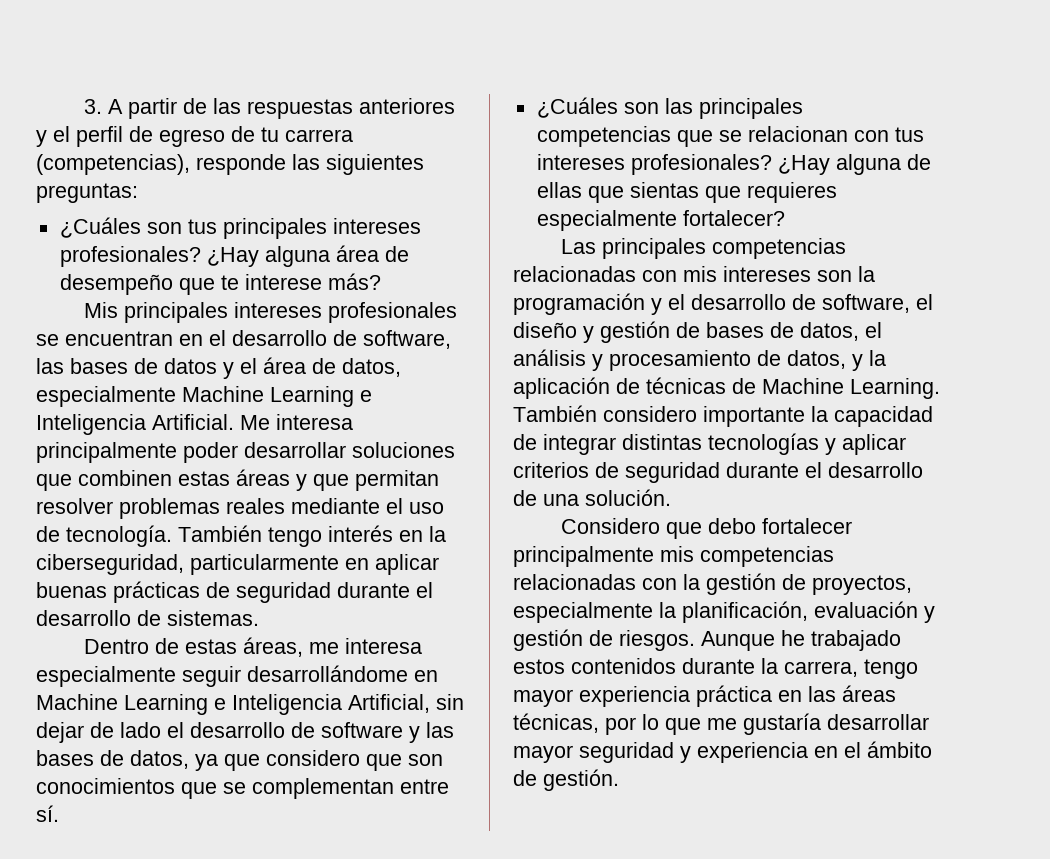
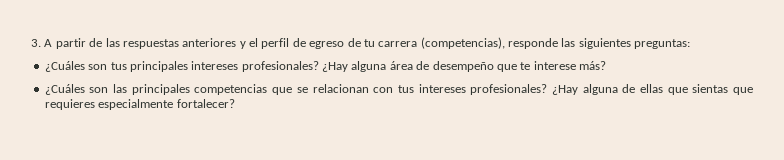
- Mis principales intereses profesionales se encuentran en el desarrollo de software, las bases de datos y el área de datos, especialmente Machine Learning e Inteligencia Artificial. Me interesa principalmente poder desarrollar soluciones que combinen estas áreas y que permitan resolver problemas reales mediante el uso de tecnología. También tengo interés en la ciberseguridad, particularmente en aplicar buenas prácticas de seguridad durante el desarrollo de sistemas.
- Dentro de estas áreas, me interesa especialmente seguir desarrollándome en Machine Learning e Inteligencia Artificial, sin dejar de lado el desarrollo de software y las bases de datos, ya que considero que son conocimientos que se complementan entre sí.
- Las principales competencias relacionadas con mis intereses son la programación y el desarrollo de software, el diseño y gestión de bases de datos, el análisis y procesamiento de datos, y la aplicación de técnicas de Machine Learning. También considero importante la capacidad de integrar distintas tecnologías y aplicar criterios de seguridad durante el desarrollo de una solución.
- Considero que debo fortalecer principalmente mis competencias relacionadas con la gestión de proyectos, especialmente la planificación, evaluación y gestión de riesgos. Aunque he trabajado estos contenidos durante la carrera, tengo mayor experiencia práctica en las áreas técnicas, por lo que me gustaría desarrollar mayor seguridad y experiencia en el ámbito de gestión.

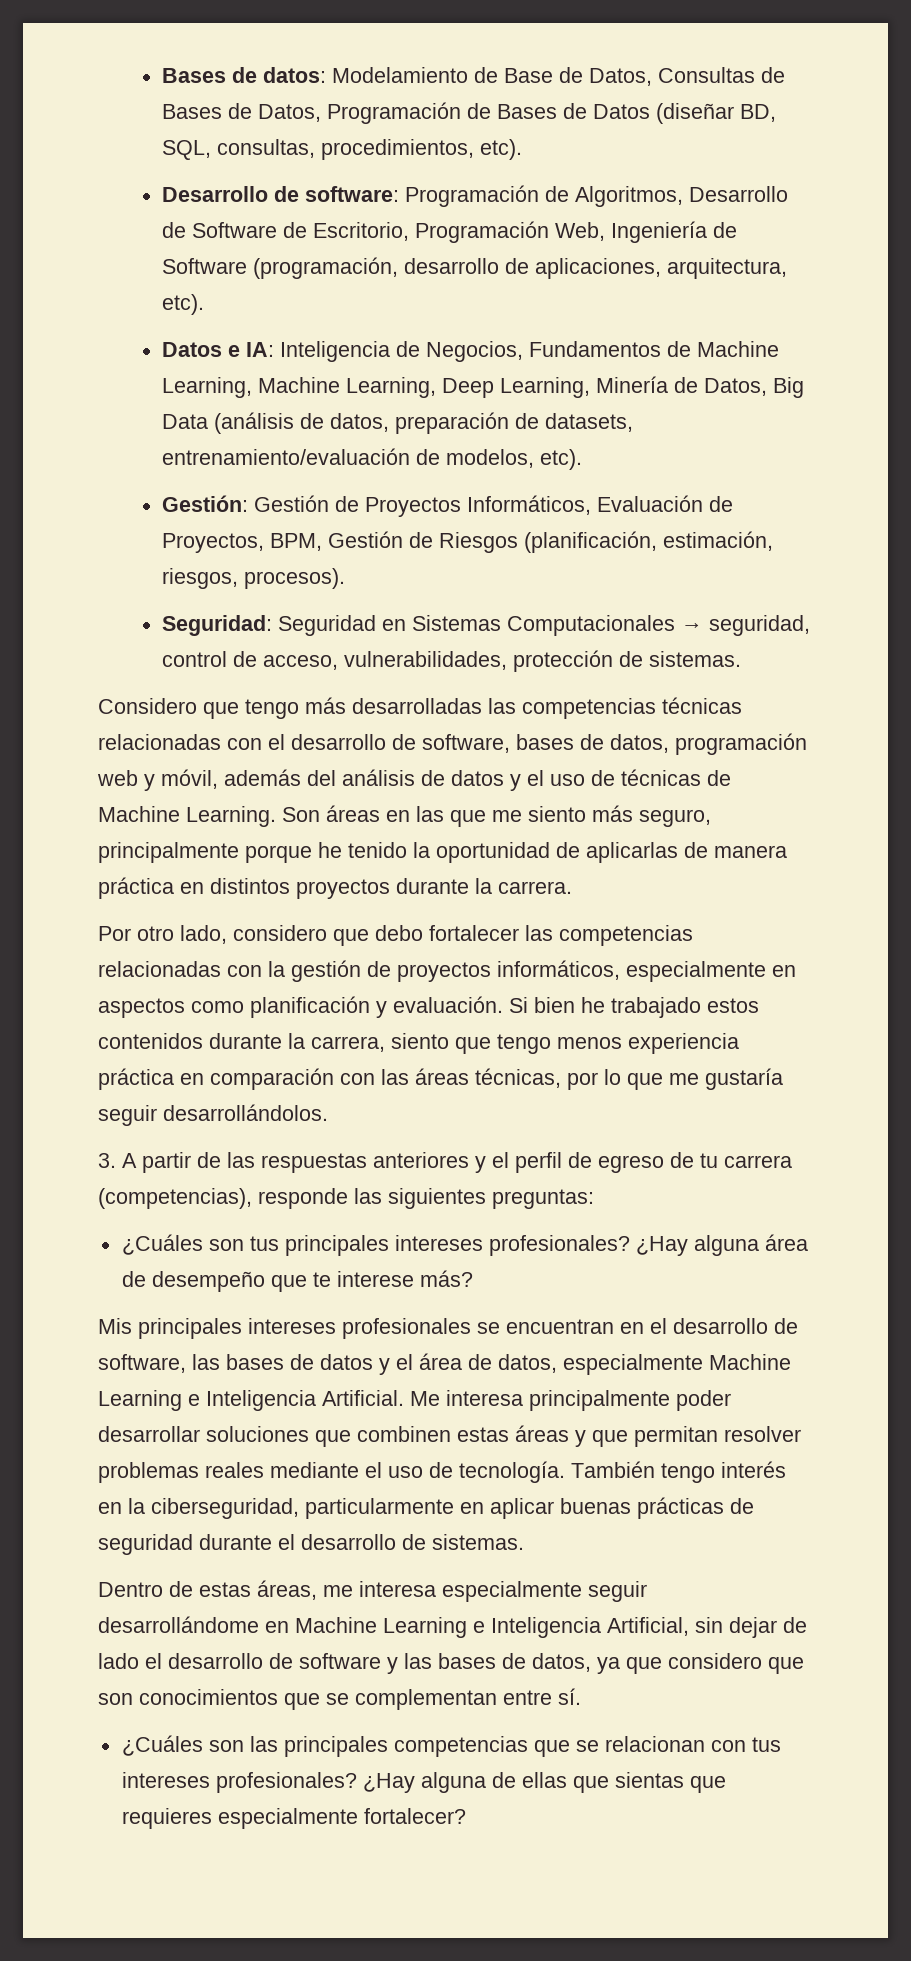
+ Bases de datos: Modelamiento de Base de Datos, Consultas de Bases de Datos, Programación de Bases de Datos (diseñar BD, SQL, consultas, procedimientos, etc).
+ Desarrollo de software: Programación de Algoritmos, Desarrollo de Software de Escritorio, Programación Web, Ingeniería de Software (programación, desarrollo de aplicaciones, arquitectura, etc).
+ Datos e IA: Inteligencia de Negocios, Fundamentos de Machine Learning, Machine Learning, Deep Learning, Minería de Datos, Big Data (análisis de datos, preparación de datasets, entrenamiento/evaluación de modelos, etc).
+ Gestión: Gestión de Proyectos Informáticos, Evaluación de Proyectos, BPM, Gestión de Riesgos (planificación, estimación, riesgos, procesos).
+ Seguridad: Seguridad en Sistemas Computacionales → seguridad, control de acceso, vulnerabilidades, protección de sistemas.
+ Considero que tengo más desarrolladas las competencias técnicas relacionadas con el desarrollo de software, bases de datos, programación web y móvil, además del análisis de datos y el uso de técnicas de Machine Learning. Son áreas en las que me siento más seguro, principalmente porque he tenido la oportunidad de aplicarlas de manera práctica en distintos proyectos durante la carrera.
+ Por otro lado, considero que debo fortalecer las competencias relacionadas con la gestión de proyectos informáticos, especialmente en aspectos como planificación y evaluación. Si bien he trabajado estos contenidos durante la carrera, siento que tengo menos experiencia práctica en comparación con las áreas técnicas, por lo que me gustaría seguir desarrollándolos.
+ Mis principales intereses profesionales se encuentran en el desarrollo de software, las bases de datos y el área de datos, especialmente Machine Learning e Inteligencia Artificial. Me interesa principalmente poder desarrollar soluciones que combinen estas áreas y que permitan resolver problemas reales mediante el uso de tecnología. También tengo interés en la ciberseguridad, particularmente en aplicar buenas prácticas de seguridad durante el desarrollo de sistemas.
+ Dentro de estas áreas, me interesa especialmente seguir desarrollándome en Machine Learning e Inteligencia Artificial, sin dejar de lado el desarrollo de software y las bases de datos, ya que considero que son conocimientos que se complementan entre sí.

